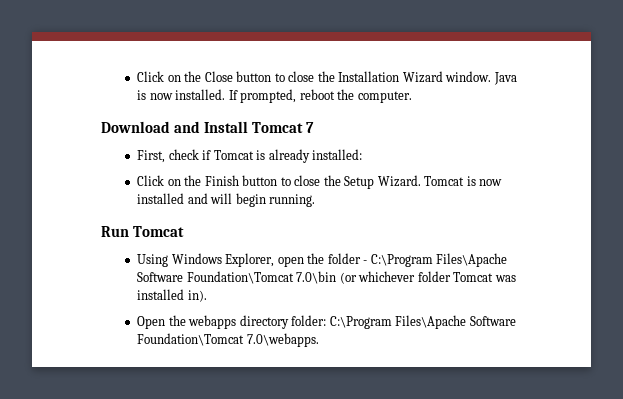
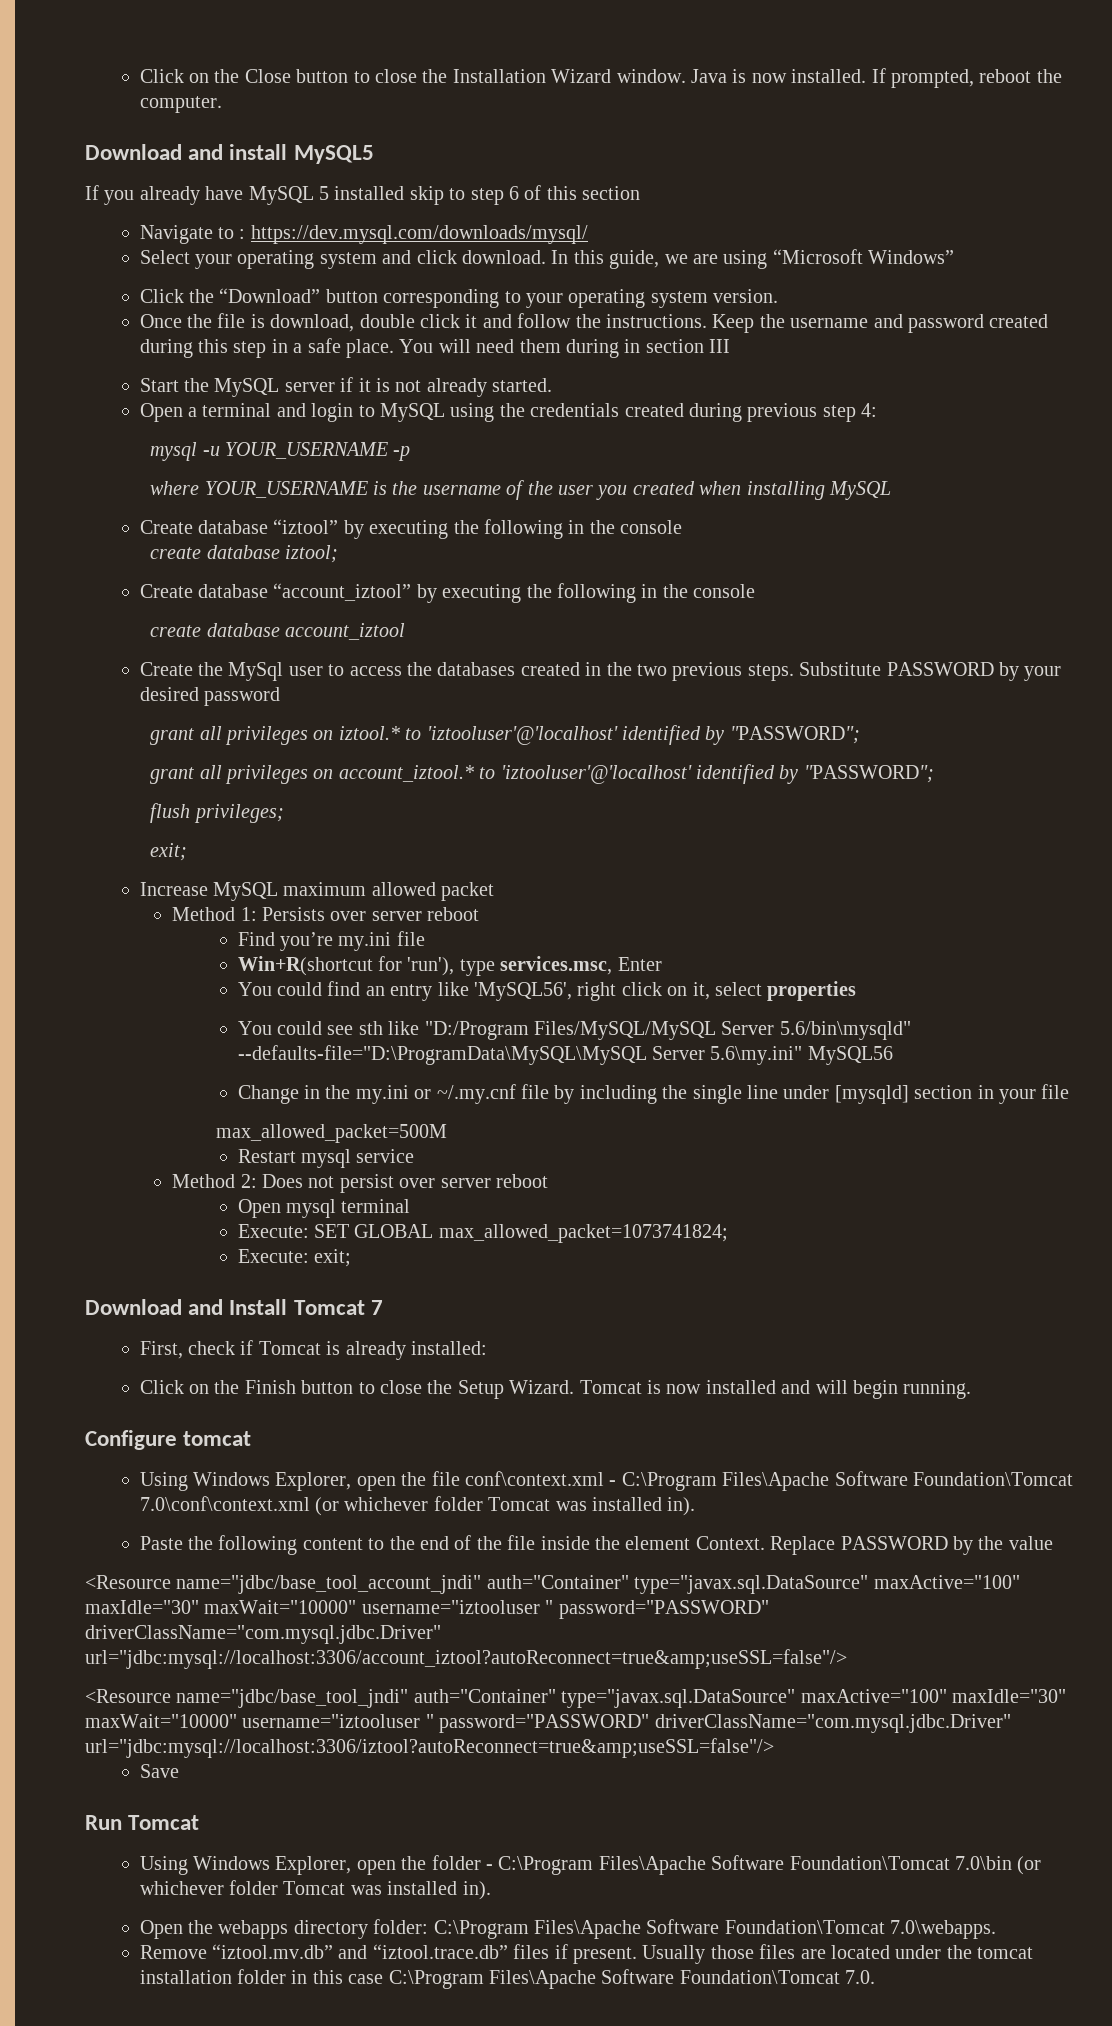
+ Download and install MySQL5
+ If you already have MySQL 5 installed skip to step 6 of this section
+ Navigate to : https://dev.mysql.com/downloads/mysql/
+ Select your operating system and click download. In this guide, we are using “Microsoft Windows”
+ Click the “Download” button corresponding to your operating system version.
+ Once the file is download, double click it and follow the instructions. Keep the username and password created during this step in a safe place. You will need them during in section III
+ Start the MySQL server if it is not already started.
+ Open a terminal and login to MySQL using the credentials created during previous step 4:
+ mysql -u YOUR_USERNAME -p
+ where YOUR_USERNAME is the username of the user you created when installing MySQL
+ Create database “iztool” by executing the following in the console
+ create database iztool;
+ Create database “account_iztool” by executing the following in the console
+ create database account_iztool
+ Create the MySql user to access the databases created in the two previous steps. Substitute PASSWORD by your desired password
+ grant all privileges on iztool.* to 'iztooluser'@'localhost' identified by "PASSWORD";
+ grant all privileges on account_iztool.* to 'iztooluser'@'localhost' identified by "PASSWORD";
+ flush privileges;
+ exit;
+ Increase MySQL maximum allowed packet
+ Method 1: Persists over server reboot
+ Find you’re my.ini file
+ Win+R(shortcut for 'run'), type services.msc, Enter
+ You could find an entry like 'MySQL56', right click on it, select properties
+ You could see sth like "D:/Program Files/MySQL/MySQL Server 5.6/bin\mysqld" --defaults-file="D:\ProgramData\MySQL\MySQL Server 5.6\my.ini" MySQL56
+ Change in the my.ini or ~/.my.cnf file by including the single line under [mysqld] section in your file
+ max_allowed_packet=500M
+ Restart mysql service
+ Method 2: Does not persist over server reboot
+ Open mysql terminal
+ Execute: SET GLOBAL max_allowed_packet=1073741824;
+ Execute: exit;
+ Configure tomcat
+ Using Windows Explorer, open the file conf\context.xml - C:\Program Files\Apache Software Foundation\Tomcat 7.0\conf\context.xml (or whichever folder Tomcat was installed in).
+ Paste the following content to the end of the file inside the element Context. Replace PASSWORD by the value
+ <Resource name="jdbc/base_tool_account_jndi" auth="Container" type="javax.sql.DataSource" maxActive="100" maxIdle="30" maxWait="10000" username="iztooluser " password="PASSWORD" driverClassName="com.mysql.jdbc.Driver" url="jdbc:mysql://localhost:3306/account_iztool?autoReconnect=true&amp;useSSL=false"/>
+ <Resource name="jdbc/base_tool_jndi" auth="Container" type="javax.sql.DataSource" maxActive="100" maxIdle="30" maxWait="10000" username="iztooluser " password="PASSWORD" driverClassName="com.mysql.jdbc.Driver" url="jdbc:mysql://localhost:3306/iztool?autoReconnect=true&amp;useSSL=false"/>
+ Save
+ Remove “iztool.mv.db” and “iztool.trace.db” files if present. Usually those files are located under the tomcat installation folder in this case C:\Program Files\Apache Software Foundation\Tomcat 7.0.

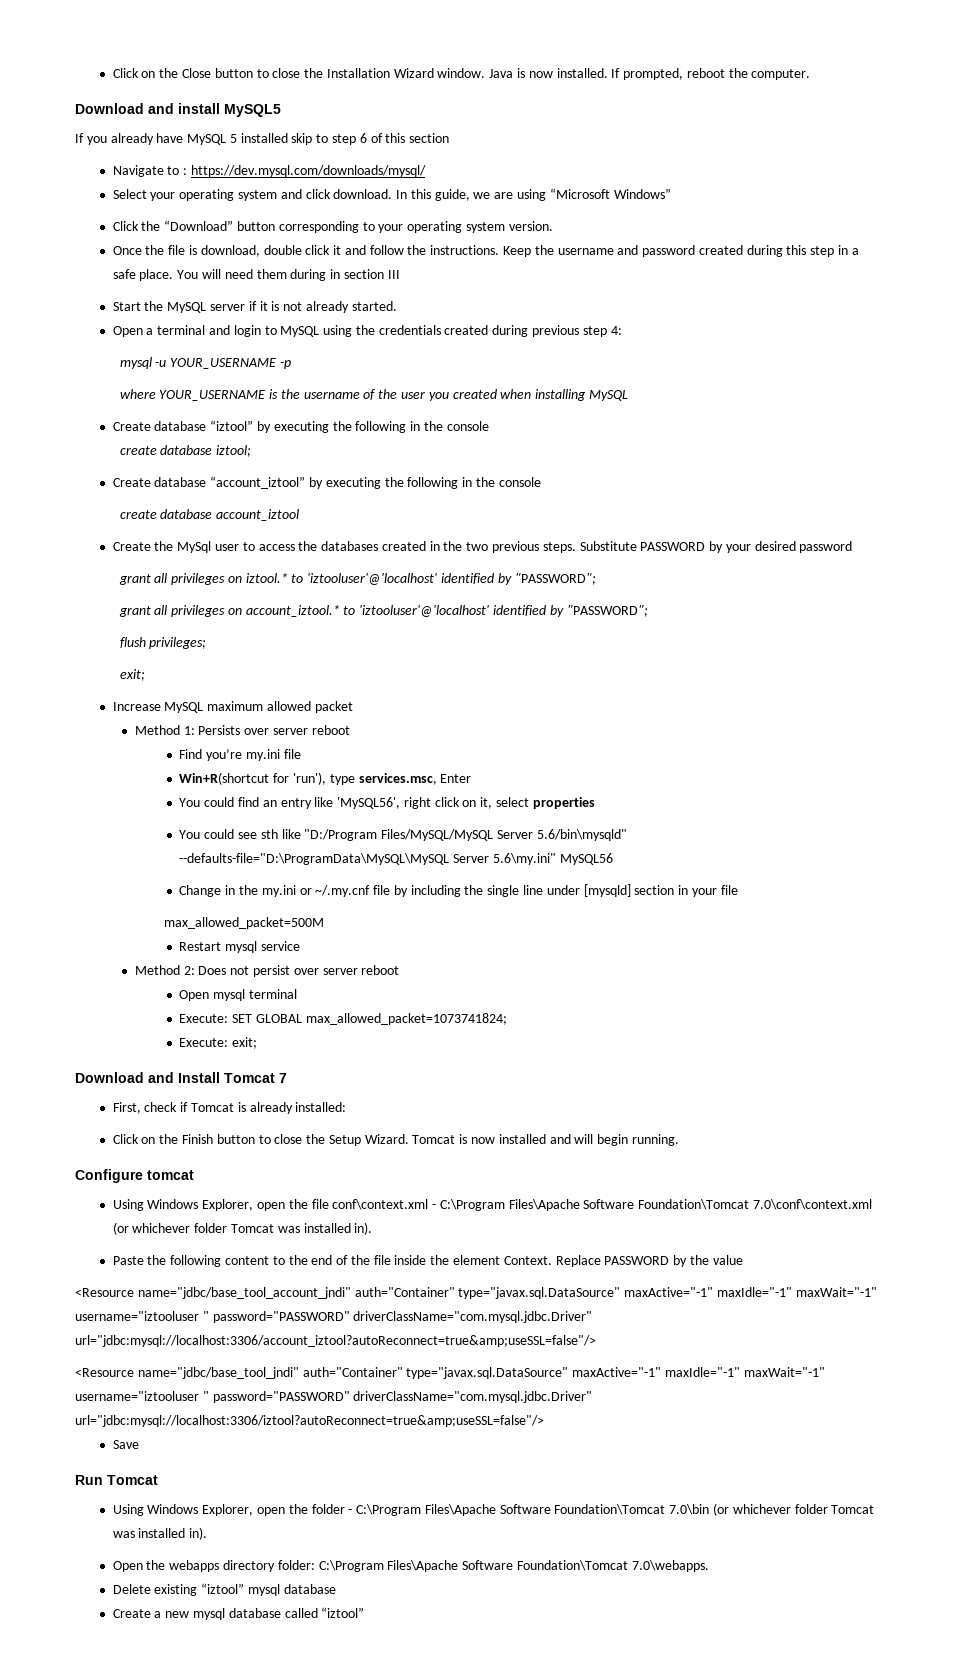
- <Resource name="jdbc/base_tool_account_jndi" auth="Container" type="javax.sql.DataSource" maxActive="100" maxIdle="30" maxWait="10000" username="iztooluser " password="PASSWORD" driverClassName="com.mysql.jdbc.Driver" url="jdbc:mysql://localhost:3306/account_iztool?autoReconnect=true&amp;useSSL=false"/>
+ <Resource name="jdbc/base_tool_account_jndi" auth="Container" type="javax.sql.DataSource" maxActive="-1" maxIdle="-1" maxWait="-1" username="iztooluser " password="PASSWORD" driverClassName="com.mysql.jdbc.Driver" url="jdbc:mysql://localhost:3306/account_iztool?autoReconnect=true&amp;useSSL=false"/>
- <Resource name="jdbc/base_tool_jndi" auth="Container" type="javax.sql.DataSource" maxActive="100" maxIdle="30" maxWait="10000" username="iztooluser " password="PASSWORD" driverClassName="com.mysql.jdbc.Driver" url="jdbc:mysql://localhost:3306/iztool?autoReconnect=true&amp;useSSL=false"/>
+ <Resource name="jdbc/base_tool_jndi" auth="Container" type="javax.sql.DataSource" maxActive="-1" maxIdle="-1" maxWait="-1" username="iztooluser " password="PASSWORD" driverClassName="com.mysql.jdbc.Driver" url="jdbc:mysql://localhost:3306/iztool?autoReconnect=true&amp;useSSL=false"/>
- Remove “iztool.mv.db” and “iztool.trace.db” files if present. Usually those files are located under the tomcat installation folder in this case C:\Program Files\Apache Software Foundation\Tomcat 7.0.
+ Delete existing “iztool” mysql database
+ Create a new mysql database called “iztool”

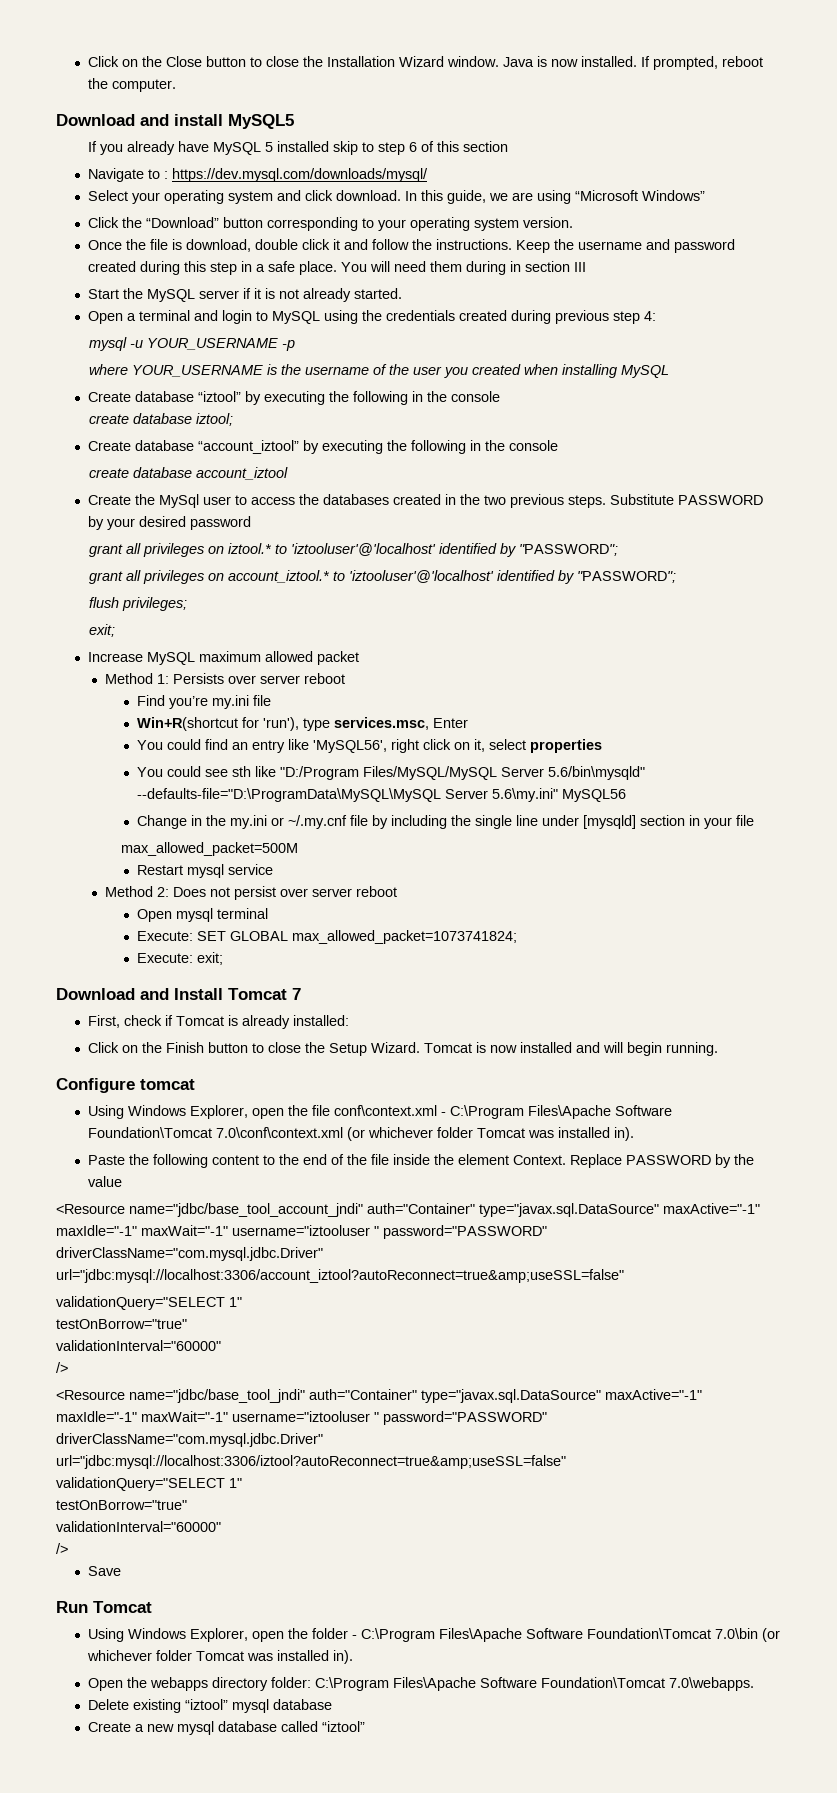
- <Resource name="jdbc/base_tool_account_jndi" auth="Container" type="javax.sql.DataSource" maxActive="-1" maxIdle="-1" maxWait="-1" username="iztooluser " password="PASSWORD" driverClassName="com.mysql.jdbc.Driver" url="jdbc:mysql://localhost:3306/account_iztool?autoReconnect=true&amp;useSSL=false"/>
+ <Resource name="jdbc/base_tool_account_jndi" auth="Container" type="javax.sql.DataSource" maxActive="-1" maxIdle="-1" maxWait="-1" username="iztooluser " password="PASSWORD" driverClassName="com.mysql.jdbc.Driver" url="jdbc:mysql://localhost:3306/account_iztool?autoReconnect=true&amp;useSSL=false"
+ validationQuery="SELECT 1"
+ testOnBorrow="true"
+ validationInterval="60000"
+ />
- <Resource name="jdbc/base_tool_jndi" auth="Container" type="javax.sql.DataSource" maxActive="-1" maxIdle="-1" maxWait="-1" username="iztooluser " password="PASSWORD" driverClassName="com.mysql.jdbc.Driver" url="jdbc:mysql://localhost:3306/iztool?autoReconnect=true&amp;useSSL=false"/>
+ <Resource name="jdbc/base_tool_jndi" auth="Container" type="javax.sql.DataSource" maxActive="-1" maxIdle="-1" maxWait="-1" username="iztooluser " password="PASSWORD" driverClassName="com.mysql.jdbc.Driver" url="jdbc:mysql://localhost:3306/iztool?autoReconnect=true&amp;useSSL=false"
+ validationQuery="SELECT 1"
+ testOnBorrow="true"
+ validationInterval="60000"
+ />

